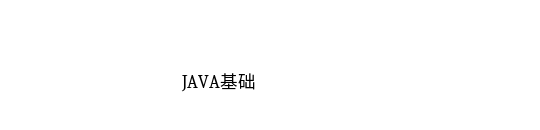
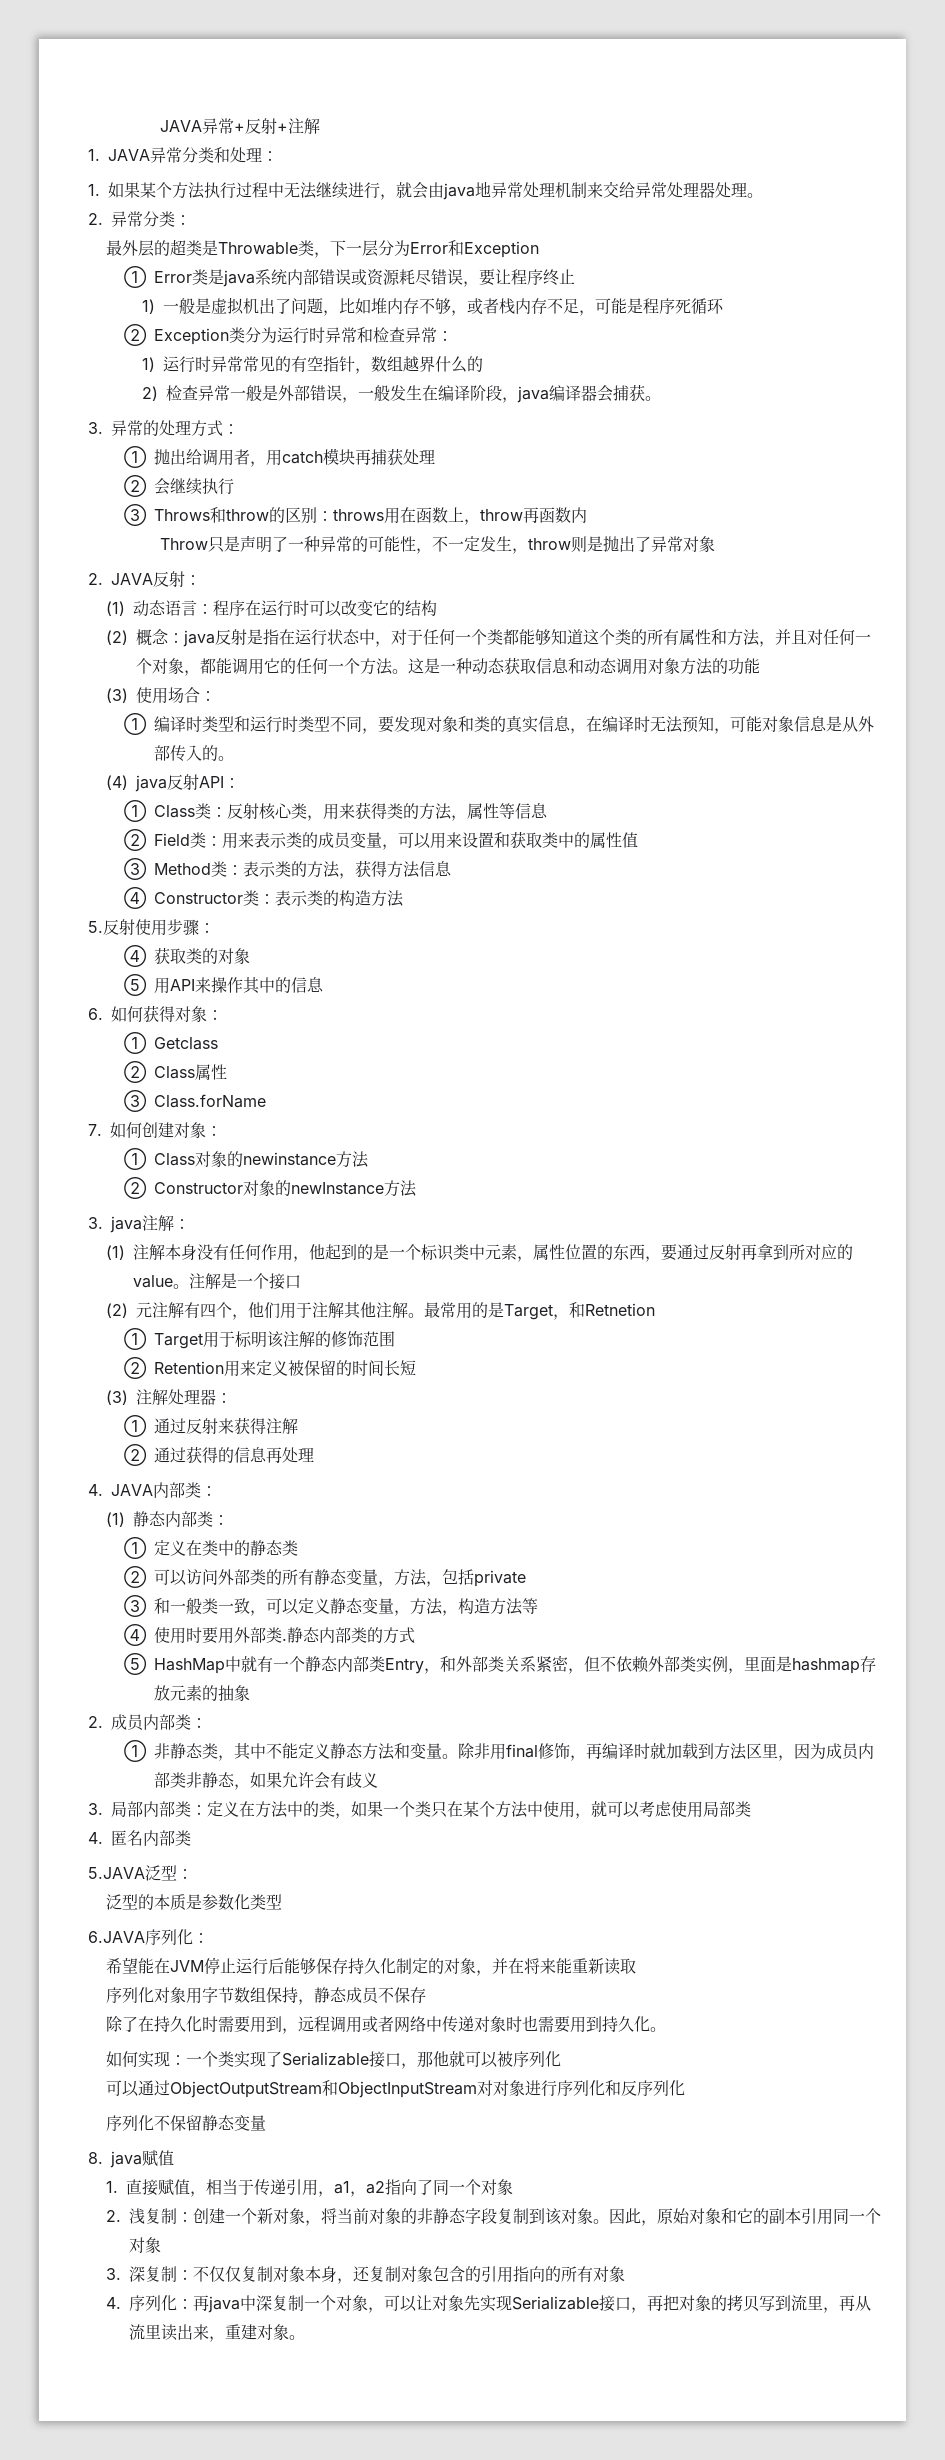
- JAVA基础
+ JAVA异常+反射+注解
+ 1. JAVA异常分类和处理：
+ 1.如果某个方法执行过程中无法继续进行，就会由java地异常处理机制来交给异常处理器处理。
+ 2.异常分类：
+ 最外层的超类是Throwable类，下一层分为Error和Exception
+ ① Error类是java系统内部错误或资源耗尽错误，要让程序终止
+ 1)一般是虚拟机出了问题，比如堆内存不够，或者栈内存不足，可能是程序死循环
+ ② Exception类分为运行时异常和检查异常：
+ 1)运行时异常常见的有空指针，数组越界什么的
+ 2)检查异常一般是外部错误，一般发生在编译阶段，java编译器会捕获。
+ 3.异常的处理方式：
+ ①抛出给调用者，用catch模块再捕获处理
+ ②会继续执行
+ ③ Throws和throw的区别：throws用在函数上，throw再函数内
+ Throw只是声明了一种异常的可能性，不一定发生，throw则是抛出了异常对象
+ 2. JAVA反射：
+ (1)动态语言：程序在运行时可以改变它的结构
+ (2)概念：java反射是指在运行状态中，对于任何一个类都能够知道这个类的所有属性和方法，并且对任何一个对象，都能调用它的任何一个方法。这是一种动态获取信息和动态调用对象方法的功能
+ (3)使用场合：
+ ①编译时类型和运行时类型不同，要发现对象和类的真实信息，在编译时无法预知，可能对象信息是从外部传入的。
+ (4) java反射API：
+ ① Class类：反射核心类，用来获得类的方法，属性等信息
+ ② Field类：用来表示类的成员变量，可以用来设置和获取类中的属性值
+ ③ Method类：表示类的方法，获得方法信息
+ ④ Constructor类：表示类的构造方法
+ 5.反射使用步骤：
+ ④获取类的对象
+ ⑤用API来操作其中的信息
+ 6.如何获得对象：
+ ① Getclass
+ ② Class属性
+ ③ Class.forName
+ 7.如何创建对象：
+ ① Class对象的newinstance方法
+ ② Constructor对象的newInstance方法
+ 3. java注解：
+ (1)注解本身没有任何作用，他起到的是一个标识类中元素，属性位置的东西，要通过反射再拿到所对应的value。注解是一个接口
+ (2)元注解有四个，他们用于注解其他注解。最常用的是Target，和Retnetion
+ ① Target用于标明该注解的修饰范围
+ ② Retention用来定义被保留的时间长短
+ (3)注解处理器：
+ ①通过反射来获得注解
+ ②通过获得的信息再处理
+ 4. JAVA内部类：
+ (1)静态内部类：
+ ①定义在类中的静态类
+ ②可以访问外部类的所有静态变量，方法，包括private
+ ③和一般类一致，可以定义静态变量，方法，构造方法等
+ ④使用时要用外部类.静态内部类的方式
+ ⑤ HashMap中就有一个静态内部类Entry，和外部类关系紧密，但不依赖外部类实例，里面是hashmap存放元素的抽象
+ 2.成员内部类：
+ ①非静态类，其中不能定义静态方法和变量。除非用final修饰，再编译时就加载到方法区里，因为成员内部类非静态，如果允许会有歧义
+ 3.局部内部类：定义在方法中的类，如果一个类只在某个方法中使用，就可以考虑使用局部类
+ 4.匿名内部类
+ 5.JAVA泛型：
+ 泛型的本质是参数化类型
+ 6.JAVA序列化：
+ 希望能在JVM停止运行后能够保存持久化制定的对象，并在将来能重新读取
+ 序列化对象用字节数组保持，静态成员不保存
+ 除了在持久化时需要用到，远程调用或者网络中传递对象时也需要用到持久化。
+ 如何实现：一个类实现了Serializable接口，那他就可以被序列化
+ 可以通过ObjectOutputStream和ObjectInputStream对对象进行序列化和反序列化
+ 序列化不保留静态变量
+ 8. java赋值
+ 1.直接赋值，相当于传递引用，a1，a2指向了同一个对象
+ 2.浅复制：创建一个新对象，将当前对象的非静态字段复制到该对象。因此，原始对象和它的副本引用同一个对象
+ 3.深复制：不仅仅复制对象本身，还复制对象包含的引用指向的所有对象
+ 4.序列化：再java中深复制一个对象，可以让对象先实现Serializable接口，再把对象的拷贝写到流里，再从流里读出来，重建对象。

